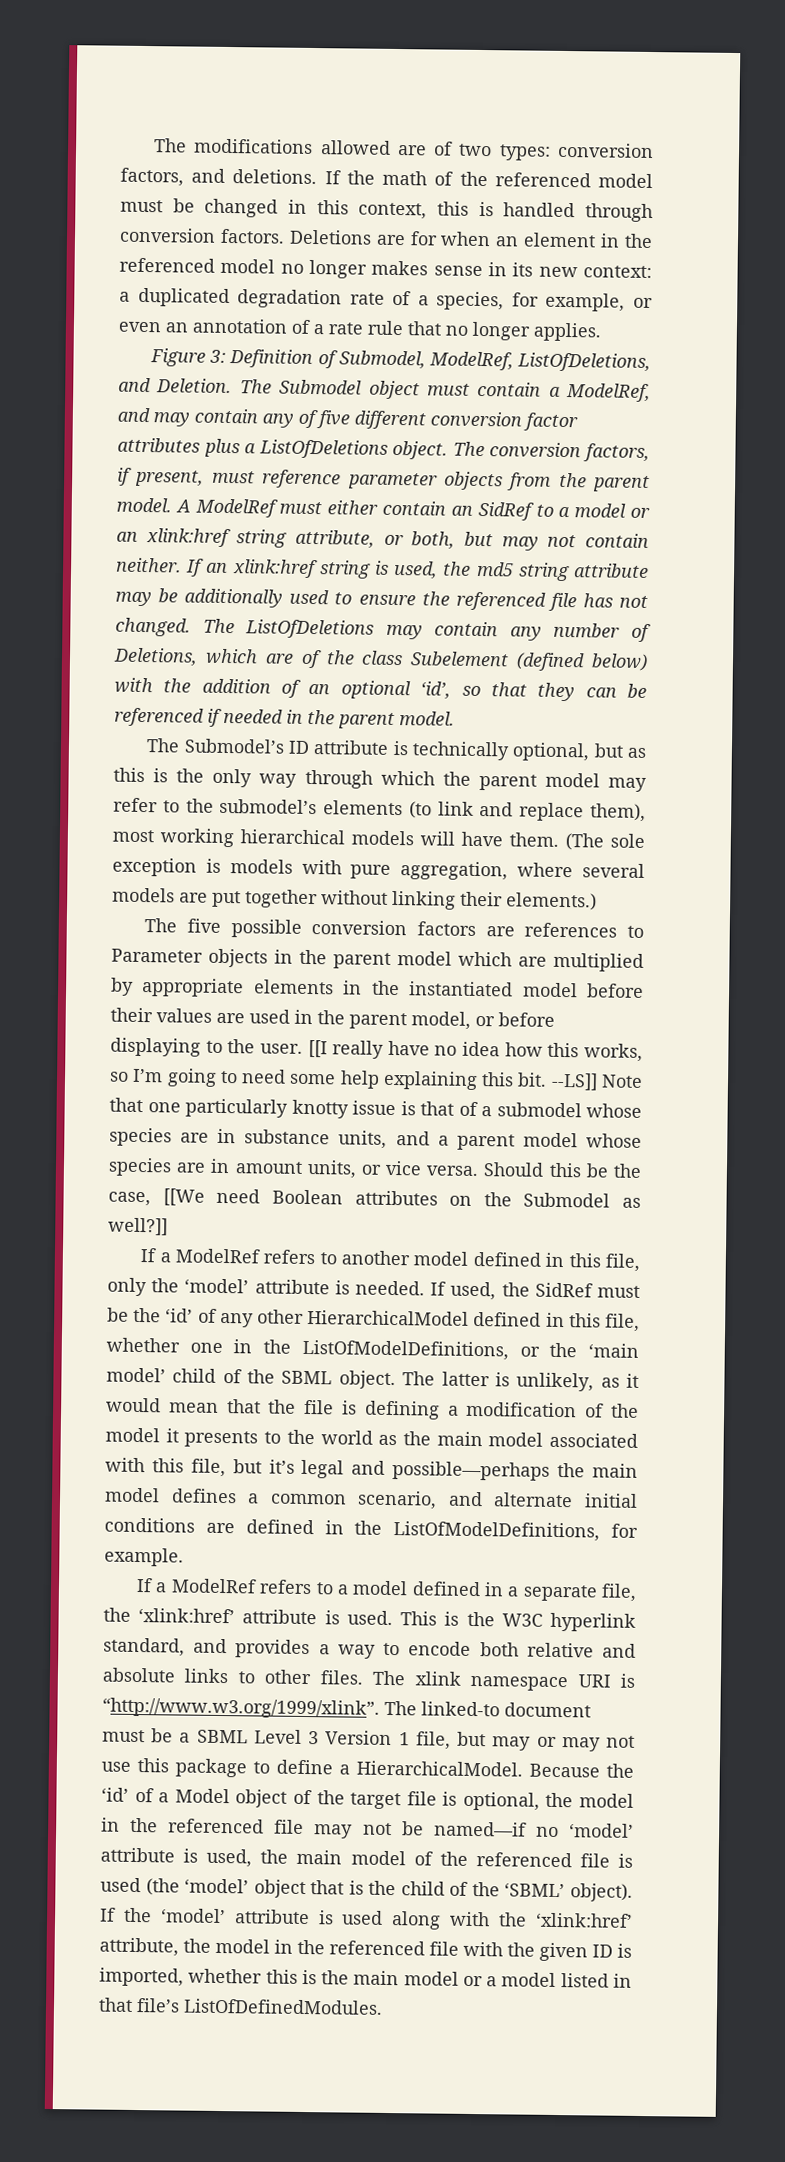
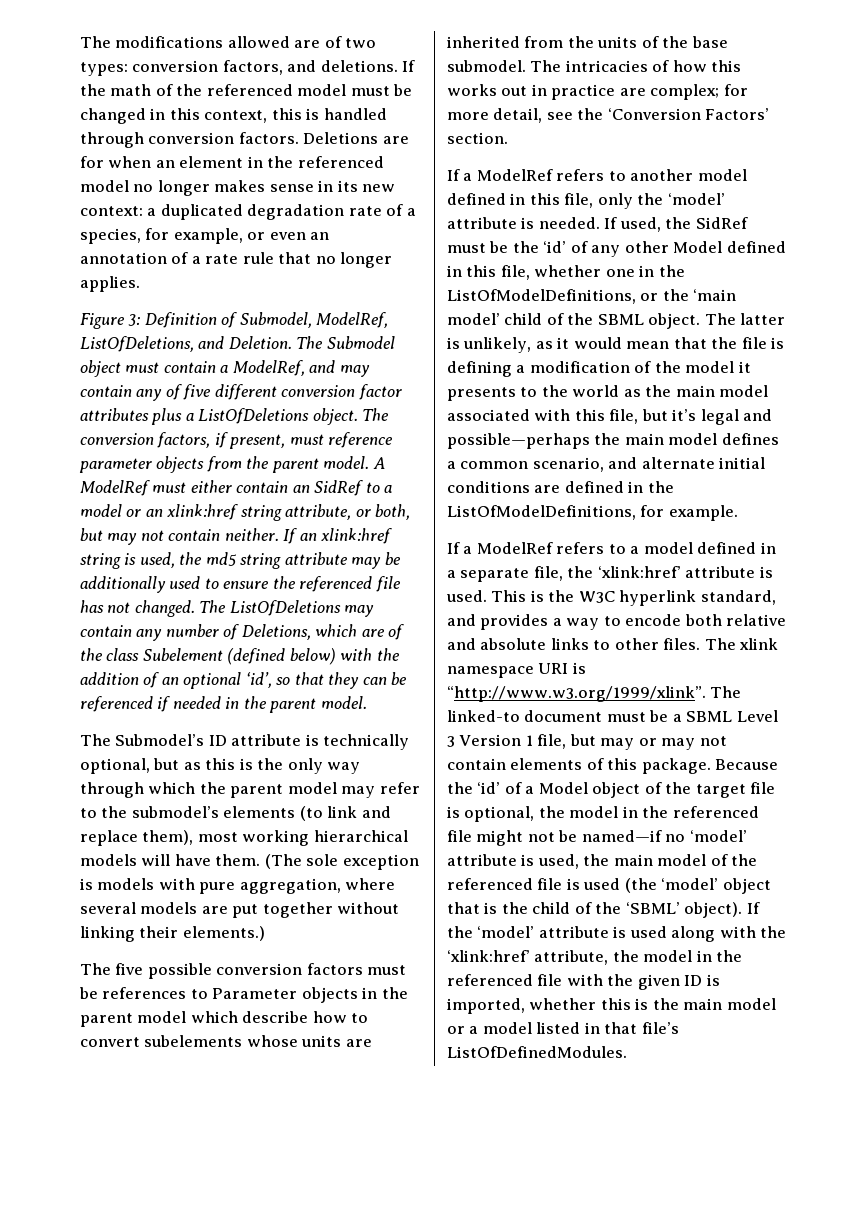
- The five possible conversion factors are references to Parameter objects in the parent model which are multiplied by appropriate elements in the instantiated model before their values are used in the parent model, or before displaying to the user. [[I really have no idea how this works, so I’m going to need some help explaining this bit. --LS]] Note that one particularly knotty issue is that of a submodel whose species are in substance units, and a parent model whose species are in amount units, or vice versa. Should this be the case, [[We need Boolean attributes on the Submodel as well?]]
+ The five possible conversion factors must be references to Parameter objects in the parent model which describe how to convert subelements whose units are inherited from the units of the base submodel. The intricacies of how this works out in practice are complex; for more detail, see the ‘Conversion Factors’ section.
- If used, the SidRef must be the ‘id’ of any other HierarchicalModel defined in this file, whether one in the ListOfModelDefinitions, or the ‘main model’ child of the SBML object.
+ If used, the SidRef must be the ‘id’ of any other Model defined in this file, whether one in the ListOfModelDefinitions, or the ‘main model’ child of the SBML object.
- The xlink namespace URI is “http://www.w3.org/1999/xlink”. The linked-to document must be a SBML Level 3 Version 1 file, but may or may not use this package to define a HierarchicalModel.
+ The xlink namespace URI is “http://www.w3.org/1999/xlink”. The linked-to document must be a SBML Level 3 Version 1 file, but may or may not contain elements of this package.
- Because the ‘id’ of a Model object of the target file is optional, the model in the referenced file may not be named—if no ‘model’ attribute is used, the main model of the referenced file is used (the ‘model’ object that is the child of the ‘SBML’ object).
+ Because the ‘id’ of a Model object of the target file is optional, the model in the referenced file might not be named—if no ‘model’ attribute is used, the main model of the referenced file is used (the ‘model’ object that is the child of the ‘SBML’ object).

